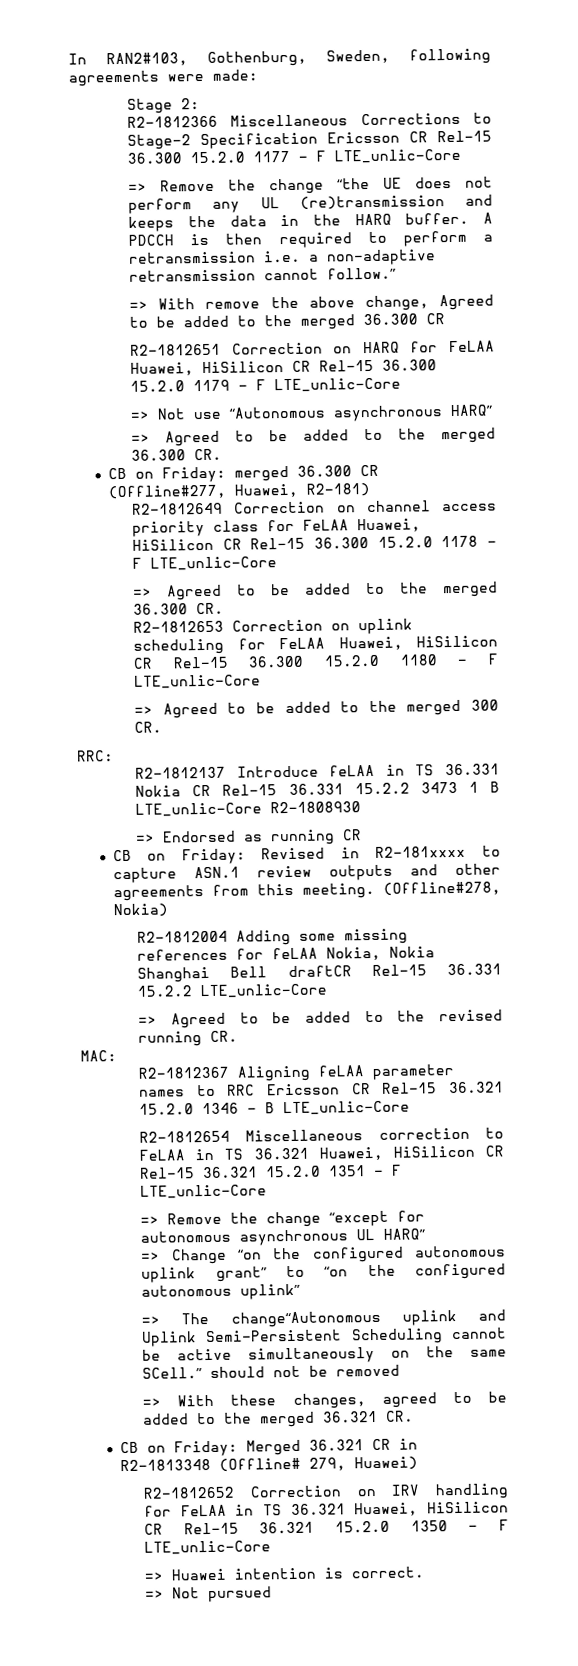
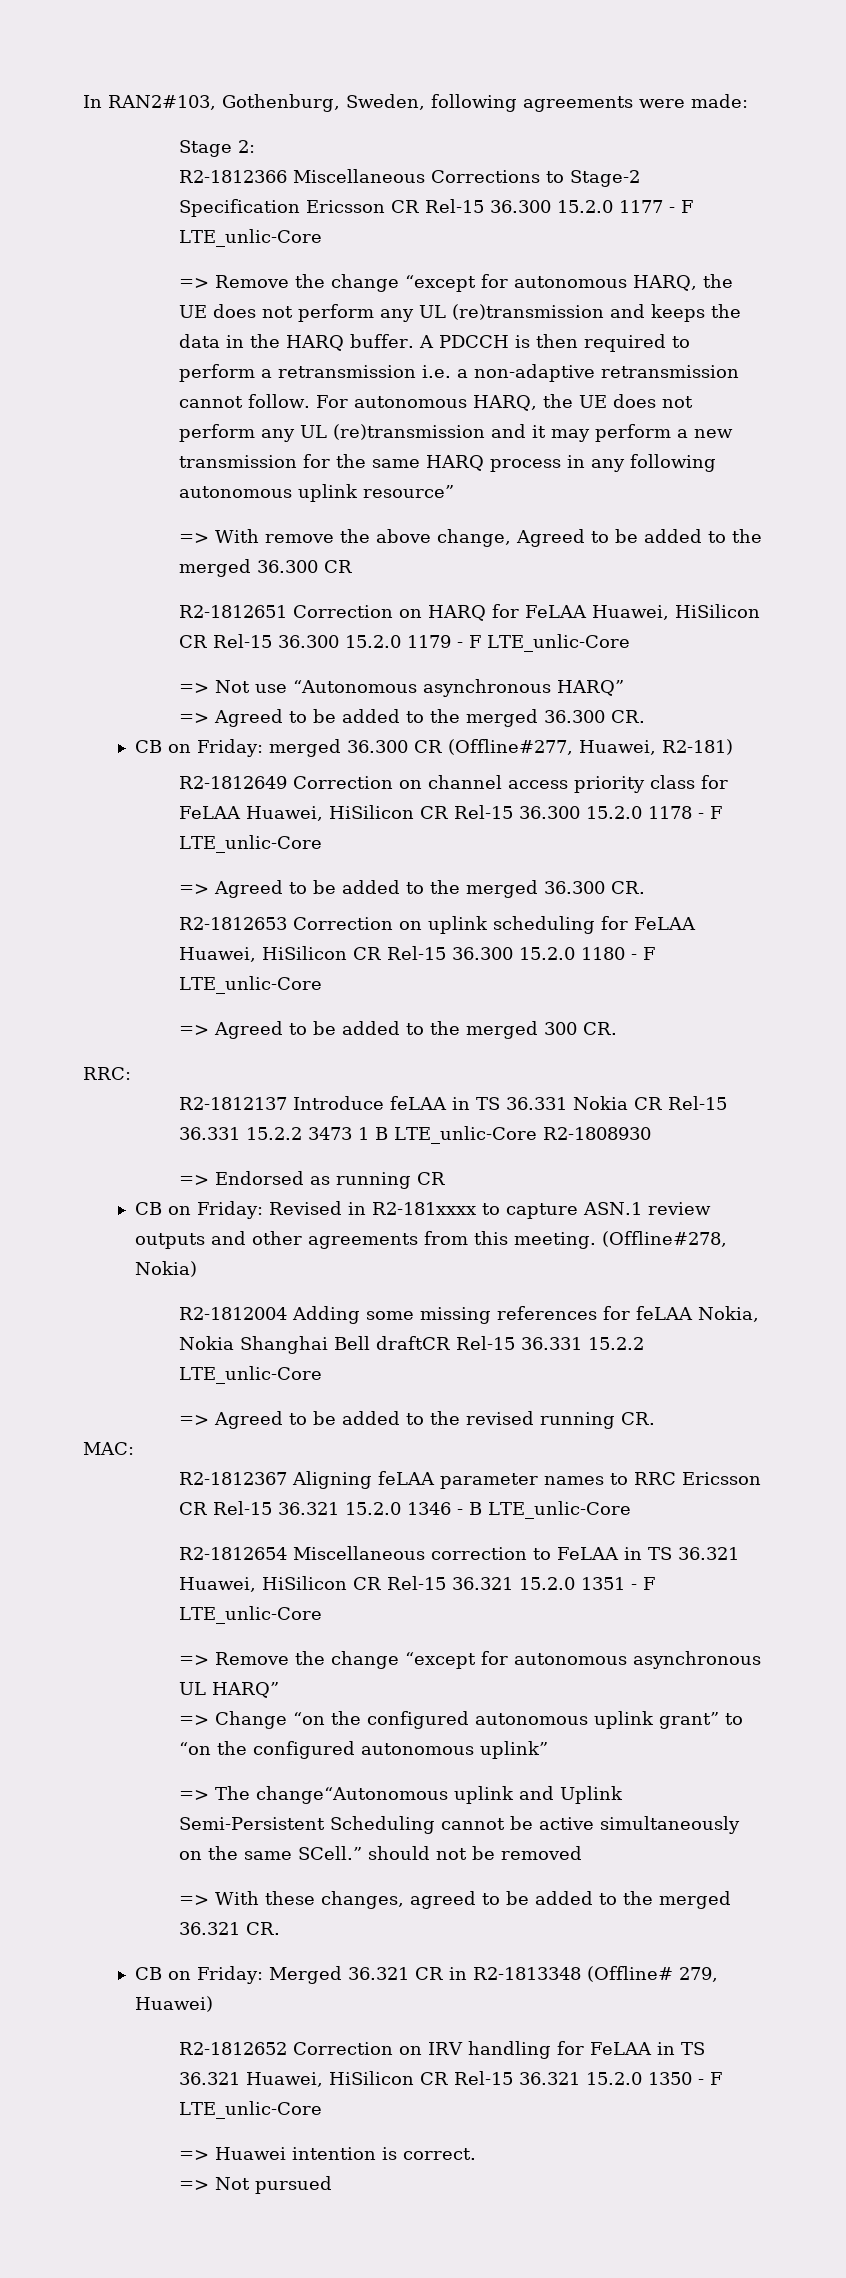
- => Remove the change “the UE does not perform any UL (re)transmission and keeps the data in the HARQ buffer.
+ => Remove the change “except for autonomous HARQ, the UE does not perform any UL (re)transmission and keeps the data in the HARQ buffer.
- A PDCCH is then required to perform a retransmission i.e. a non-adaptive retransmission cannot follow.”
+ A PDCCH is then required to perform a retransmission i.e. a non-adaptive retransmission cannot follow. For autonomous HARQ, the UE does not perform any UL (re)transmission and it may perform a new transmission for the same HARQ process in any following autonomous uplink resource”

